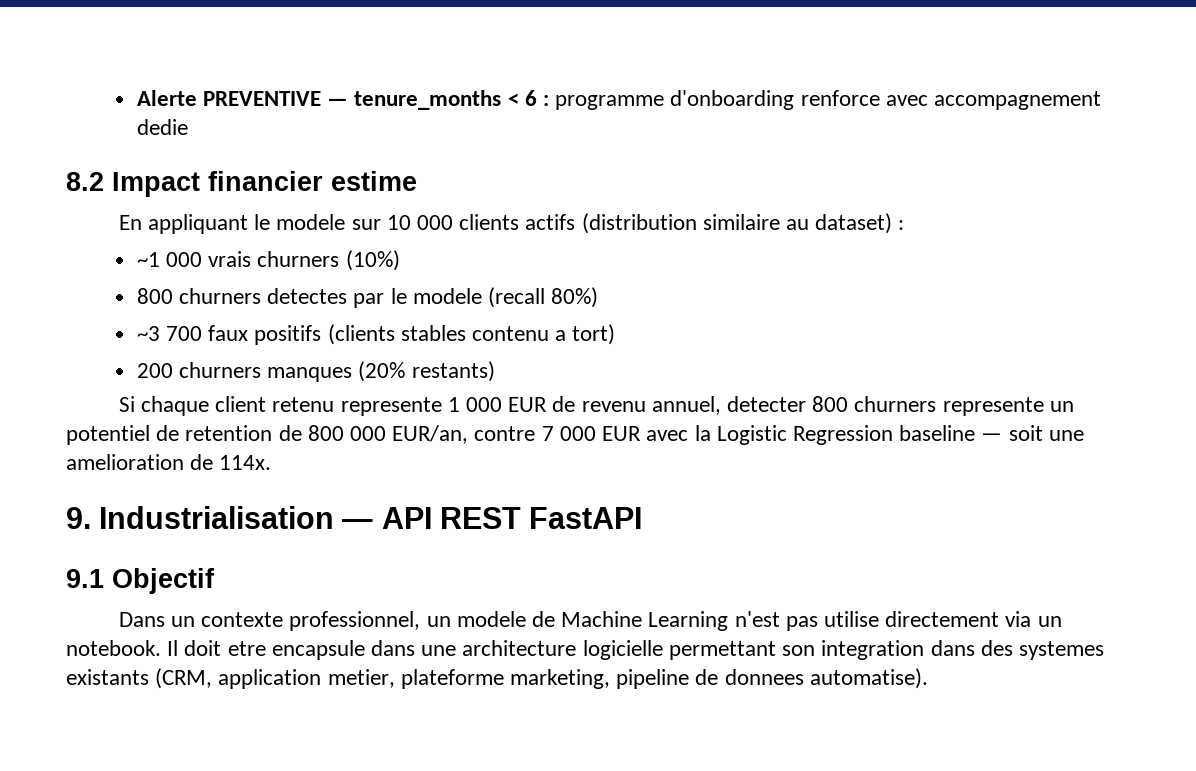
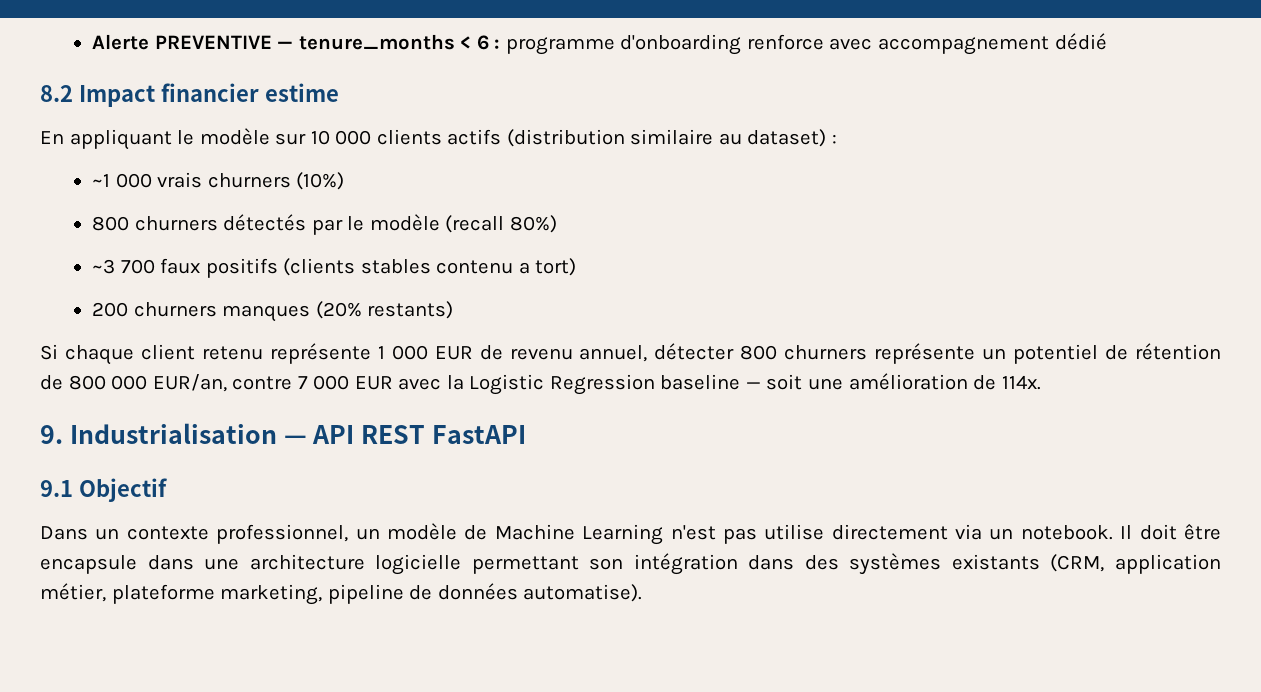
- Alerte PREVENTIVE — tenure_months < 6 : programme d'onboarding renforce avec accompagnement dedie
+ Alerte PREVENTIVE — tenure_months < 6 : programme d'onboarding renforce avec accompagnement dédié
- En appliquant le modele sur 10 000 clients actifs (distribution similaire au dataset) :
+ En appliquant le modèle sur 10 000 clients actifs (distribution similaire au dataset) :
- 800 churners detectes par le modele (recall 80%)
+ 800 churners détectés par le modèle (recall 80%)
- Si chaque client retenu represente 1 000 EUR de revenu annuel, detecter 800 churners represente un potentiel de retention de 800 000 EUR/an, contre 7 000 EUR avec la Logistic Regression baseline — soit une amelioration de 114x.
+ Si chaque client retenu représente 1 000 EUR de revenu annuel, détecter 800 churners représente un potentiel de rétention de 800 000 EUR/an, contre 7 000 EUR avec la Logistic Regression baseline — soit une amélioration de 114x.
- Dans un contexte professionnel, un modele de Machine Learning n'est pas utilise directement via un notebook.
+ Dans un contexte professionnel, un modèle de Machine Learning n'est pas utilise directement via un notebook.
- Il doit etre encapsule dans une architecture logicielle permettant son integration dans des systemes existants (CRM, application metier, plateforme marketing, pipeline de donnees automatise).
+ Il doit être encapsule dans une architecture logicielle permettant son intégration dans des systèmes existants (CRM, application métier, plateforme marketing, pipeline de données automatise).

